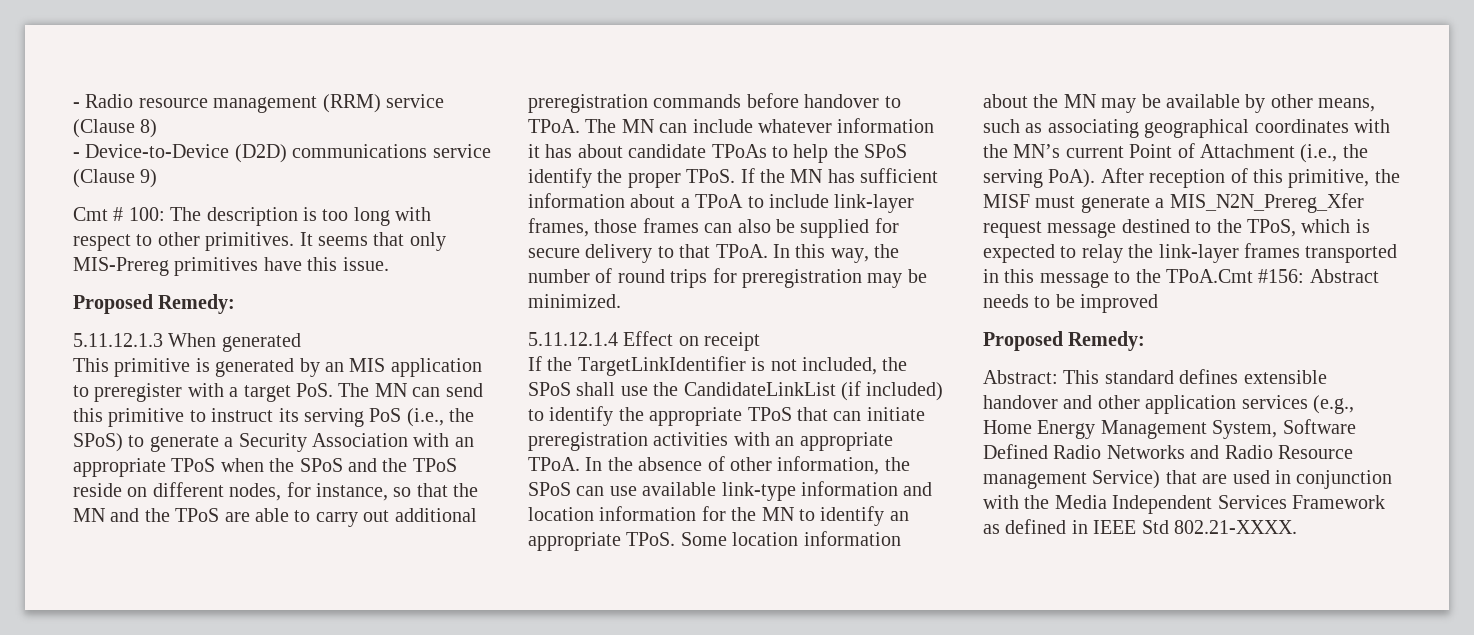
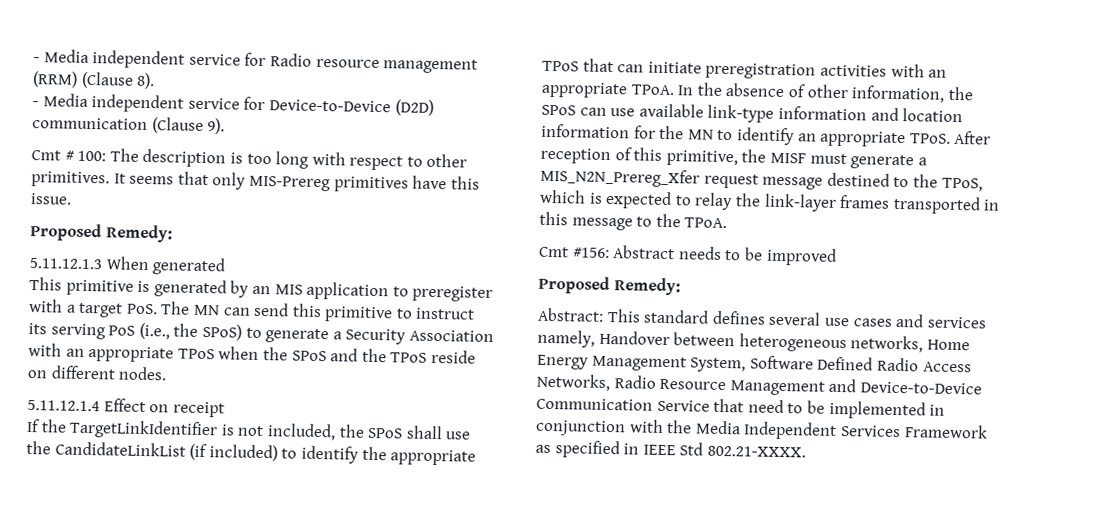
- - Radio resource management (RRM) service (Clause 8)
- - Device-to-Device (D2D) communications service (Clause 9)
+ - Media independent service for Radio resource management (RRM) (Clause 8).
+ - Media independent service for Device-to-Device (D2D) communication (Clause 9).
- This primitive is generated by an MIS application to preregister with a target PoS. The MN can send this primitive to instruct its serving PoS (i.e., the SPoS) to generate a Security Association with an appropriate TPoS when the SPoS and the TPoS reside on different nodes, for instance, so that the MN and the TPoS are able to carry out additional preregistration commands before handover to TPoA. The MN can include whatever information it has about candidate TPoAs to help the SPoS identify the proper TPoS. If the MN has sufficient information about a TPoA to include link-layer frames, those frames can also be supplied for secure delivery to that TPoA. In this way, the number of round trips for preregistration may be minimized.
+ This primitive is generated by an MIS application to preregister with a target PoS. The MN can send this primitive to instruct its serving PoS (i.e., the SPoS) to generate a Security Association with an appropriate TPoS when the SPoS and the TPoS reside on different nodes.
- Some location information about the MN may be available by other means, such as associating geographical coordinates with the MN’s current Point of Attachment (i.e., the serving PoA).
- After reception of this primitive, the MISF must generate a MIS_N2N_Prereg_Xfer request message destined to the TPoS, which is expected to relay the link-layer frames transported in this message to the TPoA.Cmt #156: Abstract needs to be improved
+ After reception of this primitive, the MISF must generate a MIS_N2N_Prereg_Xfer request message destined to the TPoS, which is expected to relay the link-layer frames transported in this message to the TPoA.
+ Cmt #156: Abstract needs to be improved
- Abstract: This standard defines extensible handover and other application services (e.g., Home Energy Management System, Software Defined Radio Networks and Radio Resource management Service) that are used in conjunction with the Media Independent Services Framework as defined in IEEE Std 802.21-XXXX.
+ Abstract: This standard defines several use cases and services namely, Handover between heterogeneous networks, Home Energy Management System, Software Defined Radio Access Networks, Radio Resource Management and Device-to-Device Communication Service that need to be implemented in conjunction with the Media Independent Services Framework as specified in IEEE Std 802.21-XXXX.

